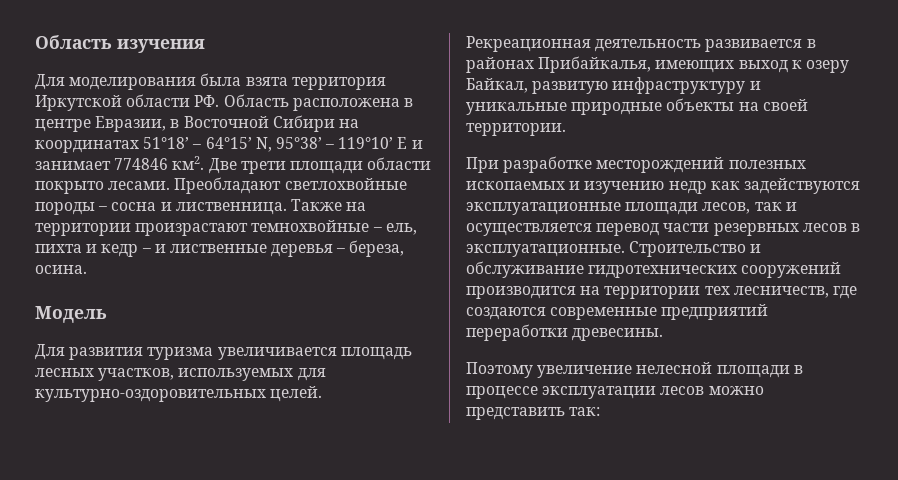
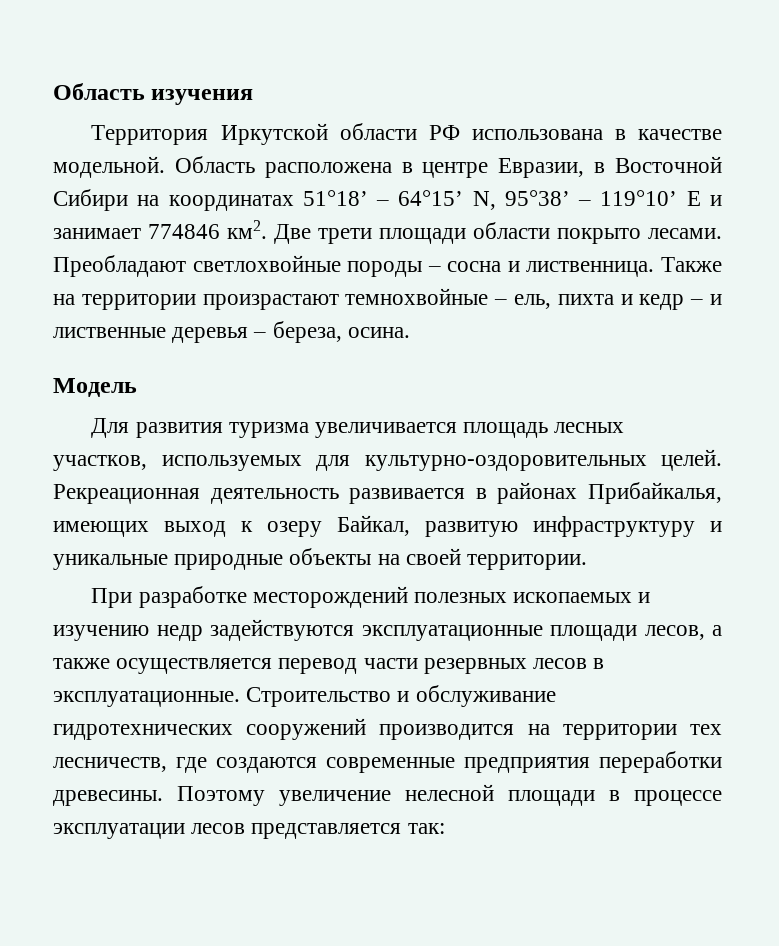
- Для моделирования была взята территория Иркутской области РФ. Область расположена в центре Евразии, в Восточной Сибири на координатах 51°18’ – 64°15’ N, 95°38’ – 119°10’ E и занимает 774846 км2.
+ Территория Иркутской области РФ использована в качестве модельной. Область расположена в центре Евразии, в Восточной Сибири на координатах 51°18’ – 64°15’ N, 95°38’ – 119°10’ E и занимает 774846 км2.
- При разработке месторождений полезных ископаемых и изучению недр как задействуются эксплуатационные площади лесов, так и осуществляется перевод части резервных лесов в эксплуатационные.
+ При разработке месторождений полезных ископаемых и изучению недр задействуются эксплуатационные площади лесов, а также осуществляется перевод части резервных лесов в эксплуатационные.
- Строительство и обслуживание гидротехнических сооружений производится на территории тех лесничеств, где создаются современные предприятий переработки древесины.
- Поэтому увеличение нелесной площади в процессе эксплуатации лесов можно представить так:
+ Строительство и обслуживание гидротехнических сооружений производится на территории тех лесничеств, где создаются современные предприятия переработки древесины. Поэтому увеличение нелесной площади в процессе эксплуатации лесов представляется так:

